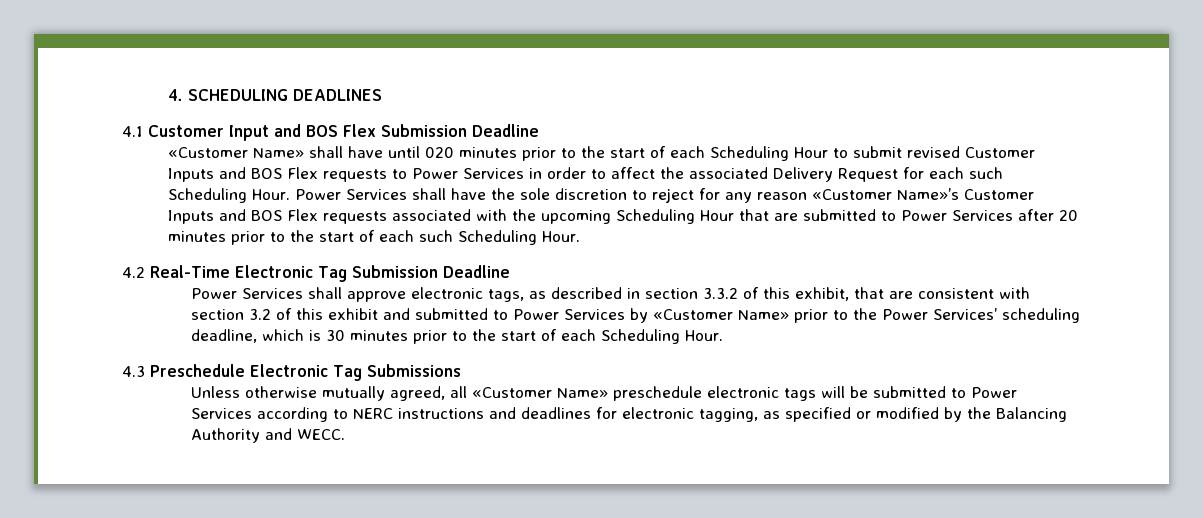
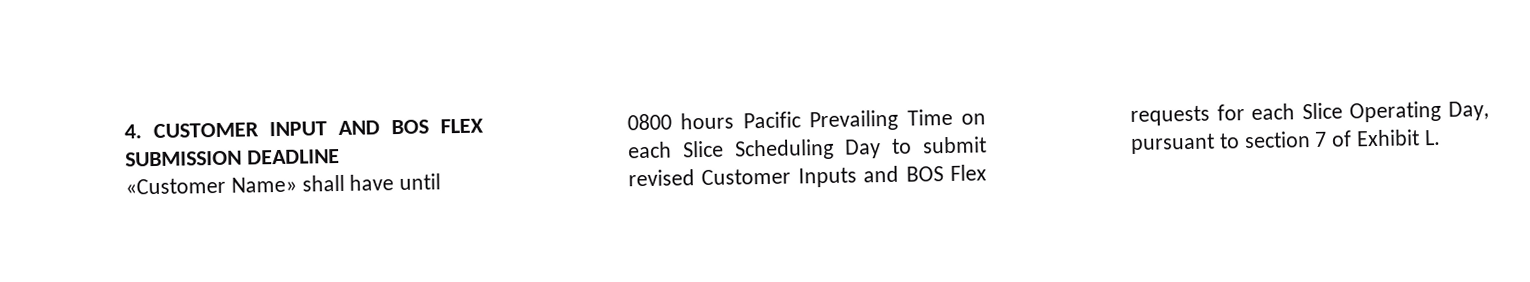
- 4. SCHEDULING DEADLINES
- 4.1 Customer Input and BOS Flex Submission Deadline
+ 4. CUSTOMER INPUT AND BOS FLEX SUBMISSION DEADLINE
- «Customer Name» shall have until 020 minutes prior to the start of each Scheduling Hour to submit revised Customer Inputs and BOS Flex requests to Power Services in order to affect the associated Delivery Request for each such Scheduling Hour. Power Services shall have the sole discretion to reject for any reason «Customer Name»’s Customer Inputs and BOS Flex requests associated with the upcoming Scheduling Hour that are submitted to Power Services after 20 minutes prior to the start of each such Scheduling Hour.
- 4.2 Real-Time Electronic Tag Submission Deadline
- Power Services shall approve electronic tags, as described in section 3.3.2 of this exhibit, that are consistent with section 3.2 of this exhibit and submitted to Power Services by «Customer Name» prior to the Power Services’ scheduling deadline, which is 30 minutes prior to the start of each Scheduling Hour.
- 4.3 Preschedule Electronic Tag Submissions
- Unless otherwise mutually agreed, all «Customer Name» preschedule electronic tags will be submitted to Power Services according to NERC instructions and deadlines for electronic tagging, as specified or modified by the Balancing Authority and WECC.
+ «Customer Name» shall have until 0800 hours Pacific Prevailing Time on each Slice Scheduling Day to submit revised Customer Inputs and BOS Flex requests for each Slice Operating Day, pursuant to section 7 of Exhibit L.

